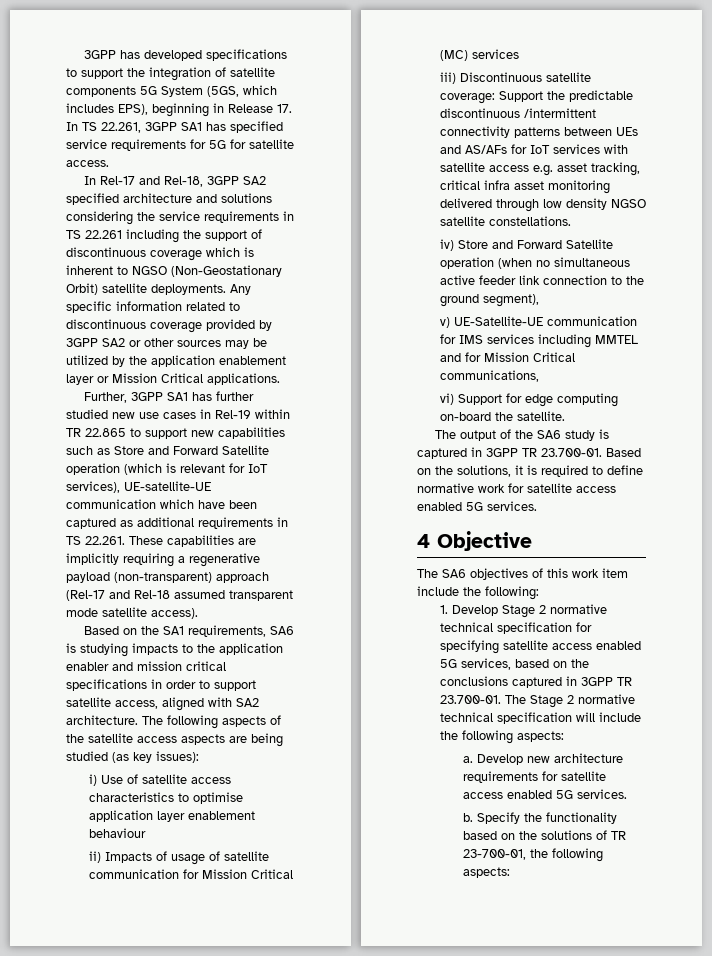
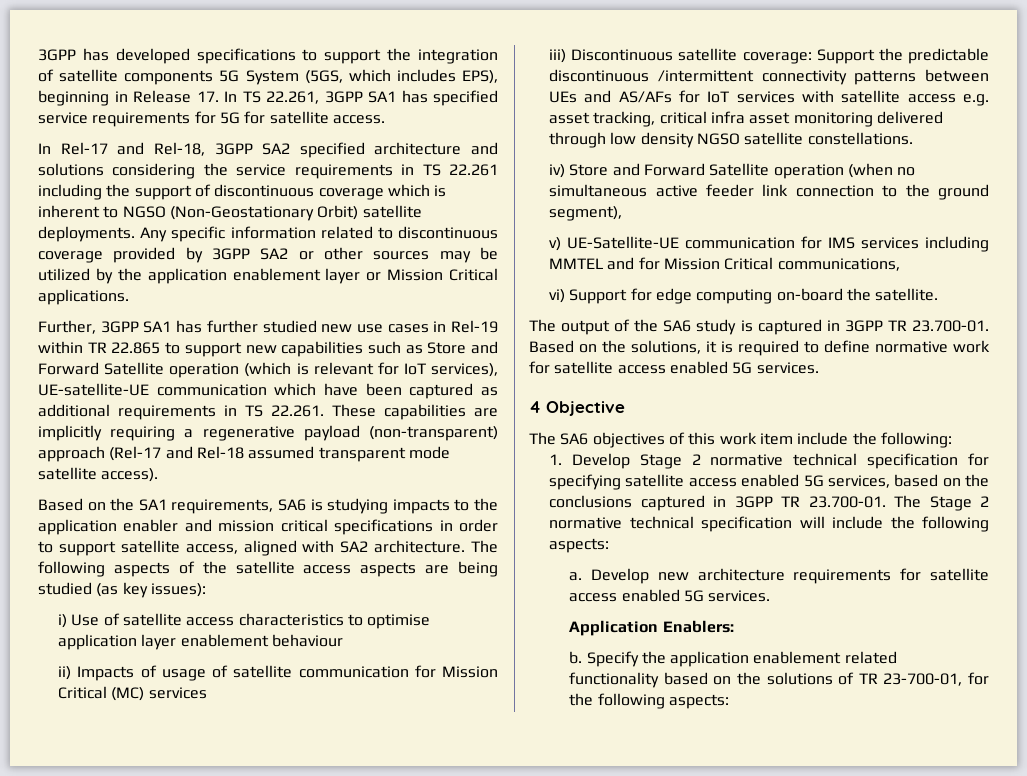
+ Application Enablers:
- Specify the functionality based on the solutions of TR 23-700-01, the following aspects:
+ Specify the application enablement related functionality based on the solutions of TR 23-700-01, for the following aspects:

